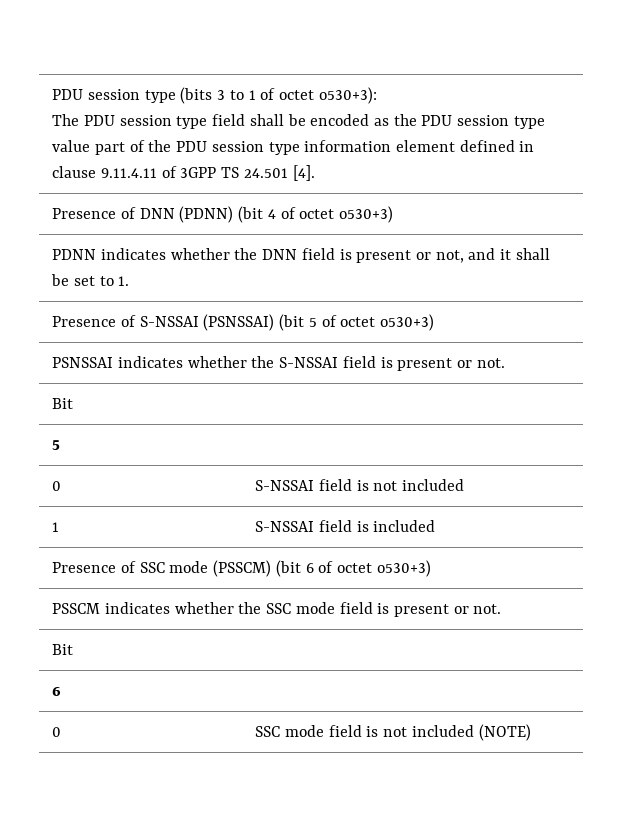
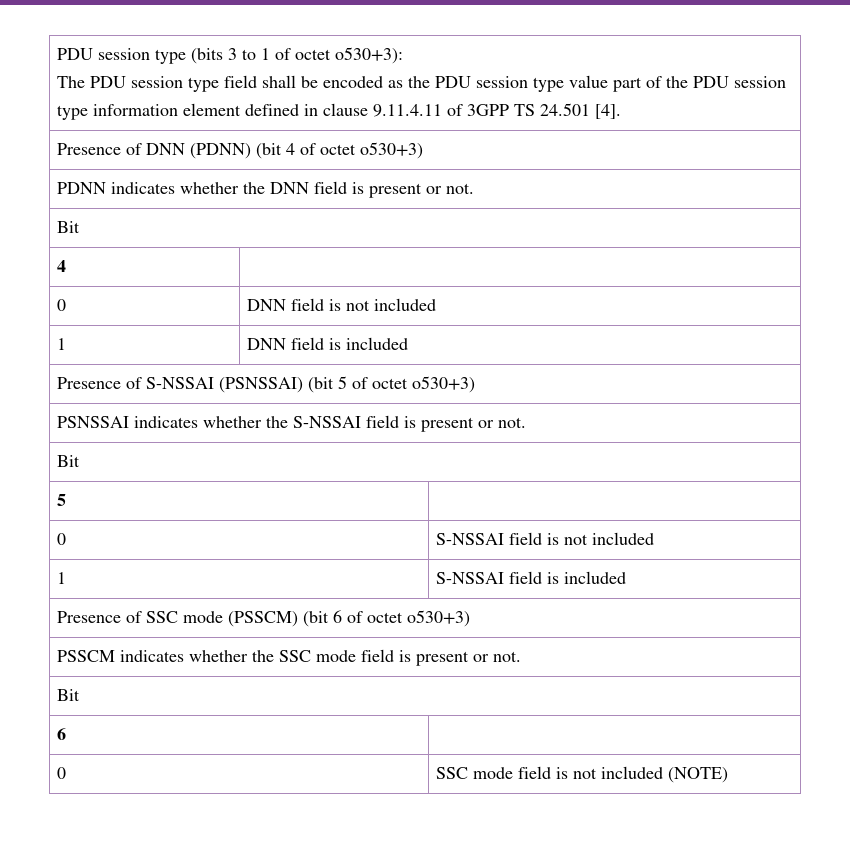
- PDNN indicates whether the DNN field is present or not, and it shall be set to 1.
+ PDNN indicates whether the DNN field is present or not.
+ Bit
+ 4 |
+ 0 | DNN field is not included
+ 1 | DNN field is included

